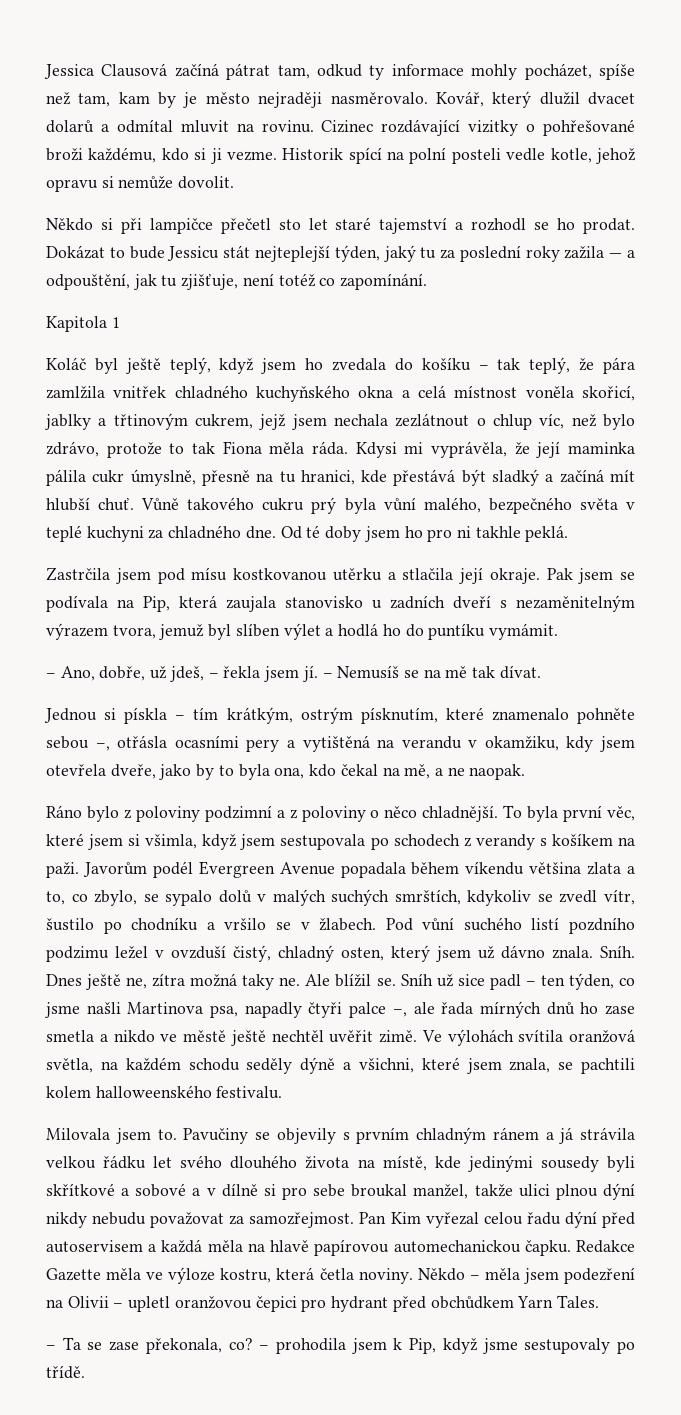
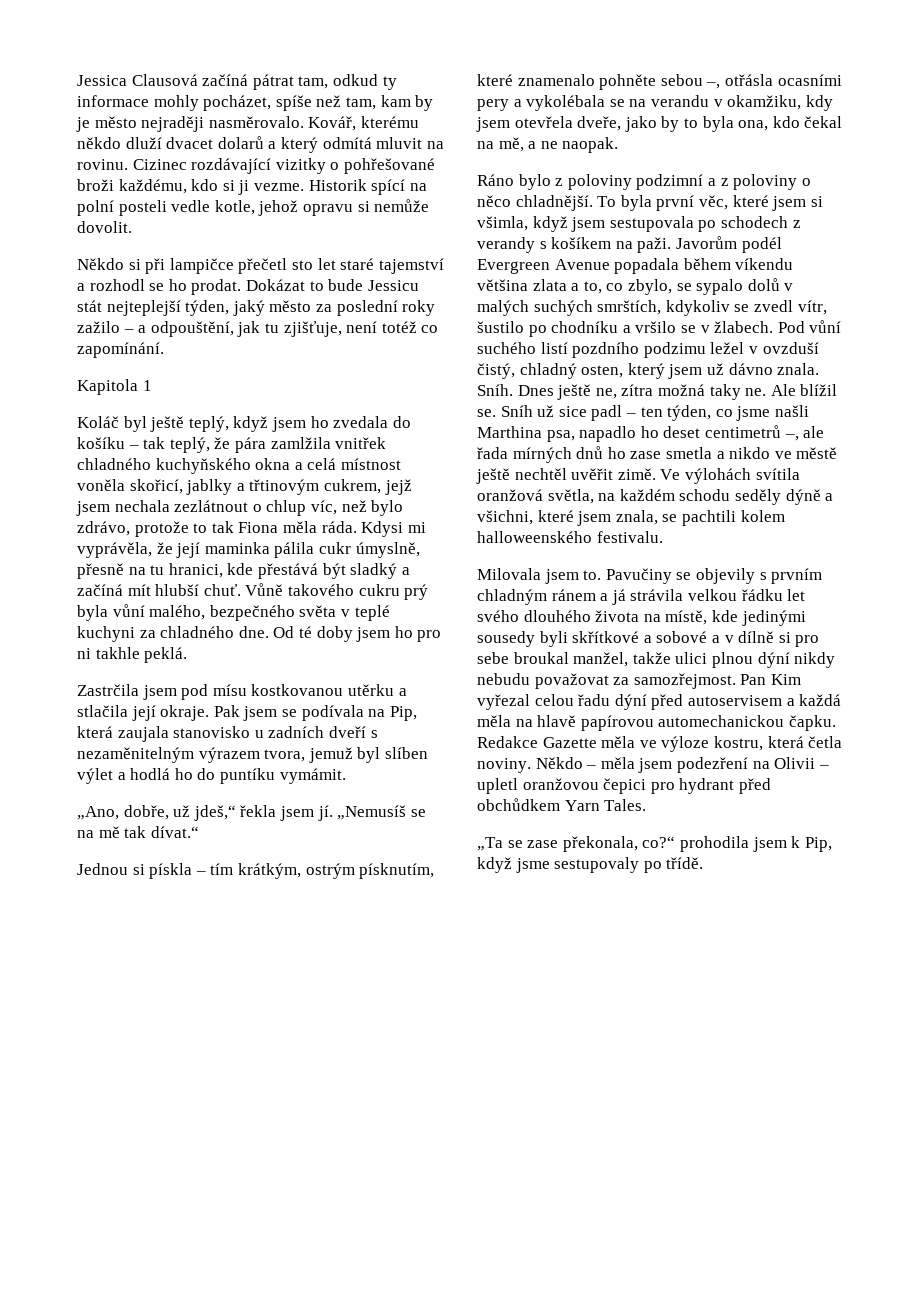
- Kovář, který dlužil dvacet dolarů a odmítal mluvit na rovinu.
+ Kovář, kterému někdo dluží dvacet dolarů a který odmítá mluvit na rovinu.
- Dokázat to bude Jessicu stát nejteplejší týden, jaký tu za poslední roky zažila — a odpouštění, jak tu zjišťuje, není totéž co zapomínání.
+ Dokázat to bude Jessicu stát nejteplejší týden, jaký město za poslední roky zažilo – a odpouštění, jak tu zjišťuje, není totéž co zapomínání.
- – Ano, dobře, už jdeš, – řekla jsem jí.
+ „Ano, dobře, už jdeš,“ řekla jsem jí.
- – Nemusíš se na mě tak dívat.
+ „Nemusíš se na mě tak dívat.“
- Jednou si pískla – tím krátkým, ostrým písknutím, které znamenalo pohněte sebou –, otřásla ocasními pery a vytištěná na verandu v okamžiku, kdy jsem otevřela dveře, jako by to byla ona, kdo čekal na mě, a ne naopak.
+ Jednou si pískla – tím krátkým, ostrým písknutím, které znamenalo pohněte sebou –, otřásla ocasními pery a vykolébala se na verandu v okamžiku, kdy jsem otevřela dveře, jako by to byla ona, kdo čekal na mě, a ne naopak.
- Sníh už sice padl – ten týden, co jsme našli Martinova psa, napadly čtyři palce –, ale řada mírných dnů ho zase smetla a nikdo ve městě ještě nechtěl uvěřit zimě.
+ Sníh už sice padl – ten týden, co jsme našli Marthina psa, napadlo ho deset centimetrů –, ale řada mírných dnů ho zase smetla a nikdo ve městě ještě nechtěl uvěřit zimě.
- – Ta se zase překonala, co? – prohodila jsem k Pip, když jsme sestupovaly po třídě.
+ „Ta se zase překonala, co?“ prohodila jsem k Pip, když jsme sestupovaly po třídě.

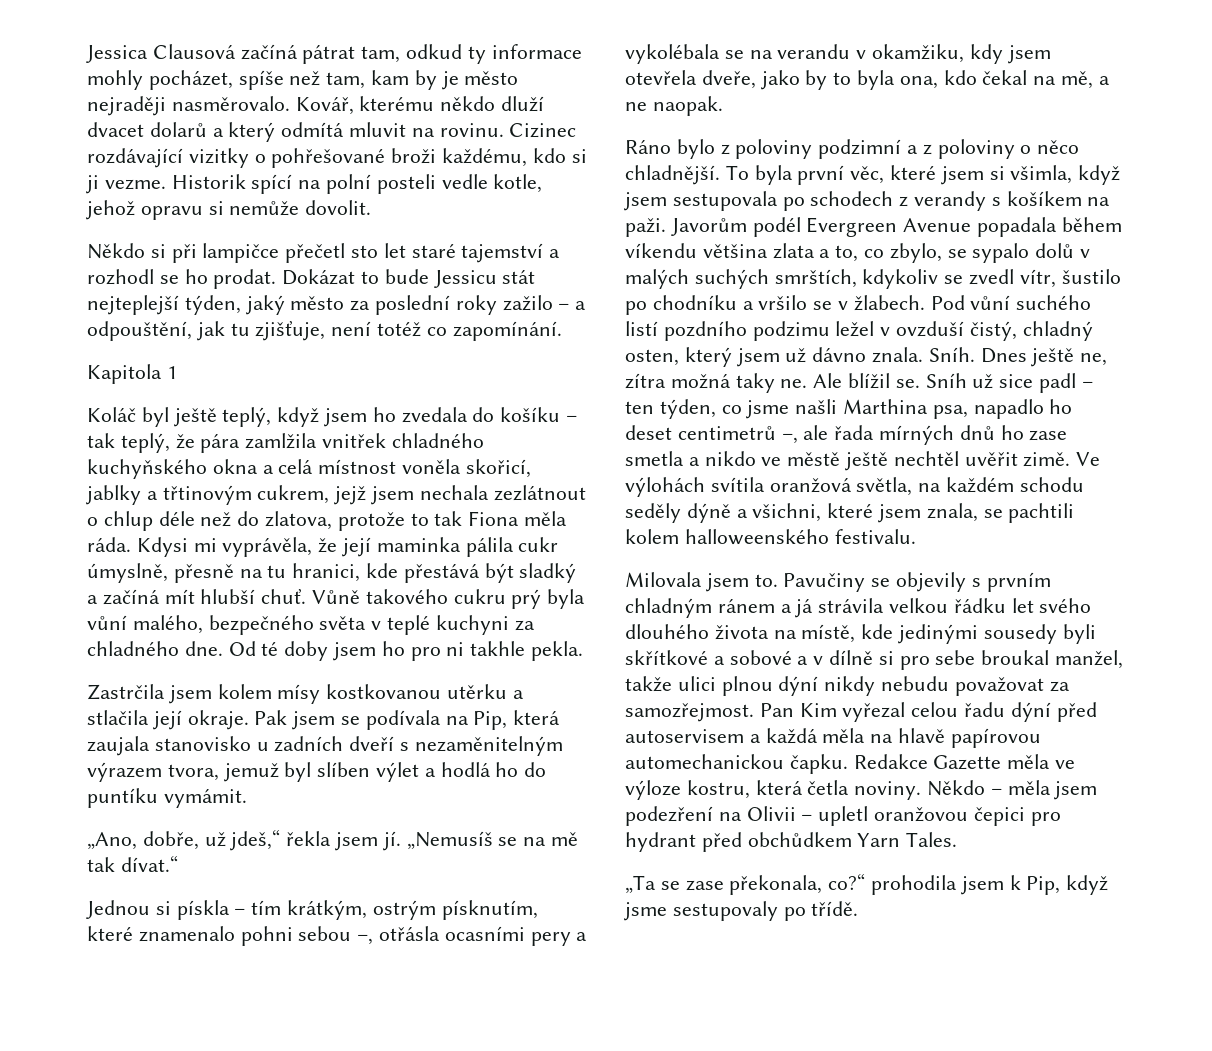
- Koláč byl ještě teplý, když jsem ho zvedala do košíku – tak teplý, že pára zamlžila vnitřek chladného kuchyňského okna a celá místnost voněla skořicí, jablky a třtinovým cukrem, jejž jsem nechala zezlátnout o chlup víc, než bylo zdrávo, protože to tak Fiona měla ráda.
+ Koláč byl ještě teplý, když jsem ho zvedala do košíku – tak teplý, že pára zamlžila vnitřek chladného kuchyňského okna a celá místnost voněla skořicí, jablky a třtinovým cukrem, jejž jsem nechala zezlátnout o chlup déle než do zlatova, protože to tak Fiona měla ráda.
- Od té doby jsem ho pro ni takhle peklá.
+ Od té doby jsem ho pro ni takhle pekla.
- Zastrčila jsem pod mísu kostkovanou utěrku a stlačila její okraje.
+ Zastrčila jsem kolem mísy kostkovanou utěrku a stlačila její okraje.
- Jednou si pískla – tím krátkým, ostrým písknutím, které znamenalo pohněte sebou –, otřásla ocasními pery a vykolébala se na verandu v okamžiku, kdy jsem otevřela dveře, jako by to byla ona, kdo čekal na mě, a ne naopak.
+ Jednou si pískla – tím krátkým, ostrým písknutím, které znamenalo pohni sebou –, otřásla ocasními pery a vykolébala se na verandu v okamžiku, kdy jsem otevřela dveře, jako by to byla ona, kdo čekal na mě, a ne naopak.

